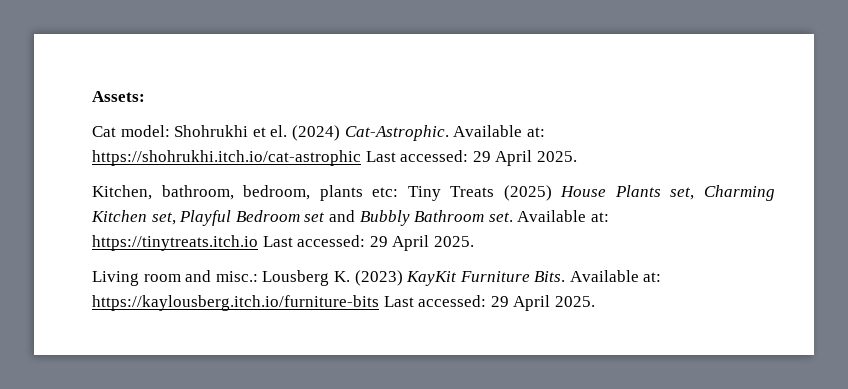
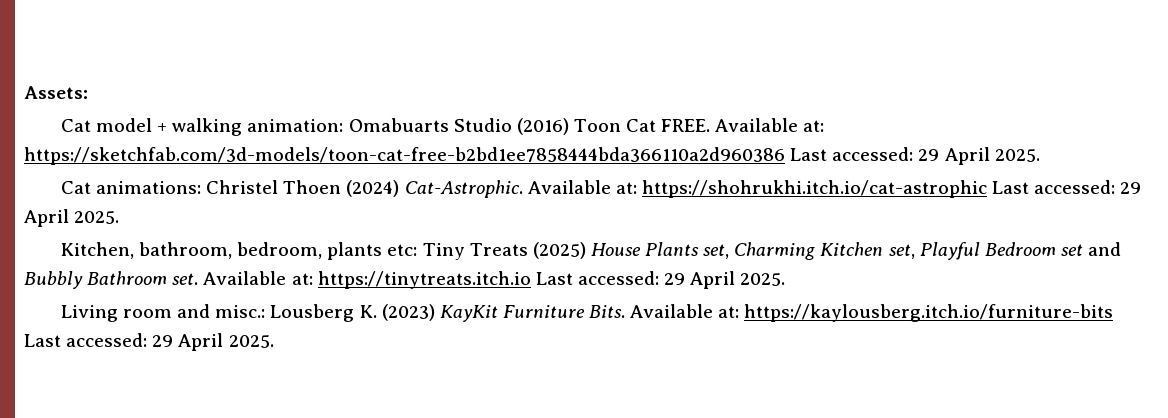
- Cat model: Shohrukhi et el. (2024) Cat-Astrophic.
+ Cat model + walking animation: Omabuarts Studio (2016) Toon Cat FREE. Available at: https://sketchfab.com/3d-models/toon-cat-free-b2bd1ee7858444bda366110a2d960386 Last accessed: 29 April 2025.
+ Cat animations: Christel Thoen (2024) Cat-Astrophic.

